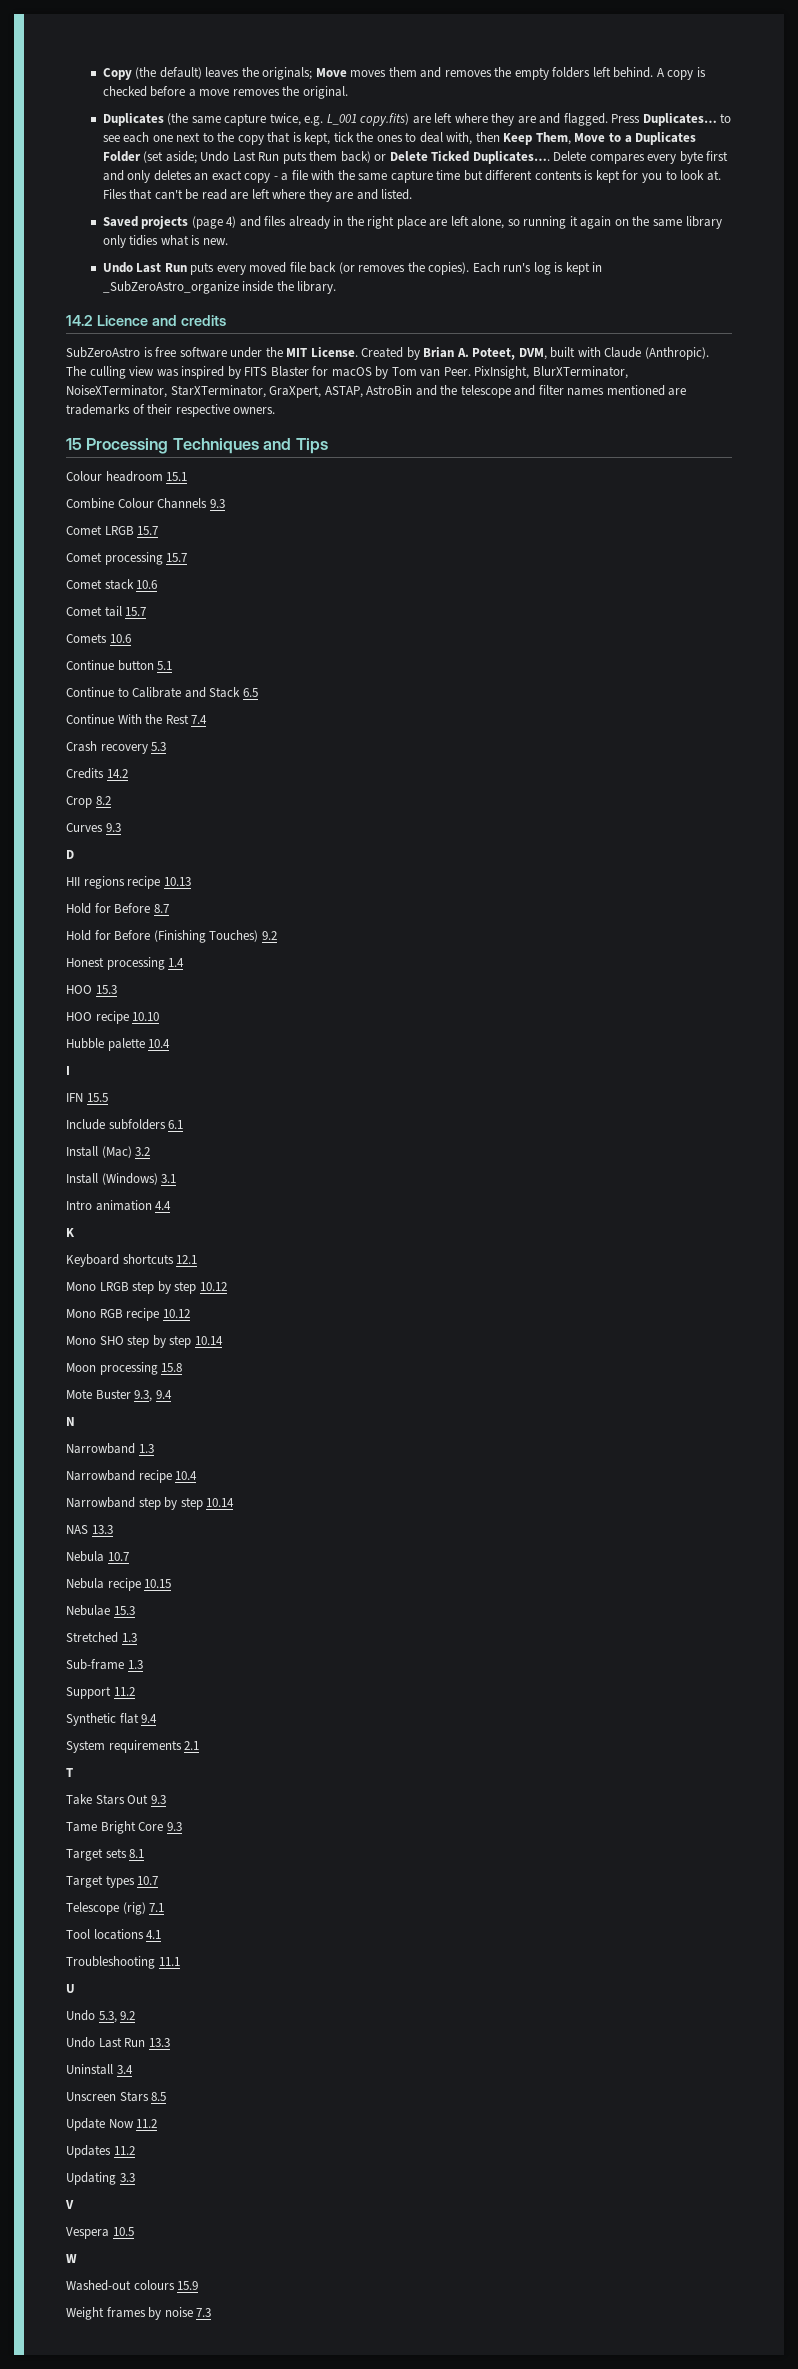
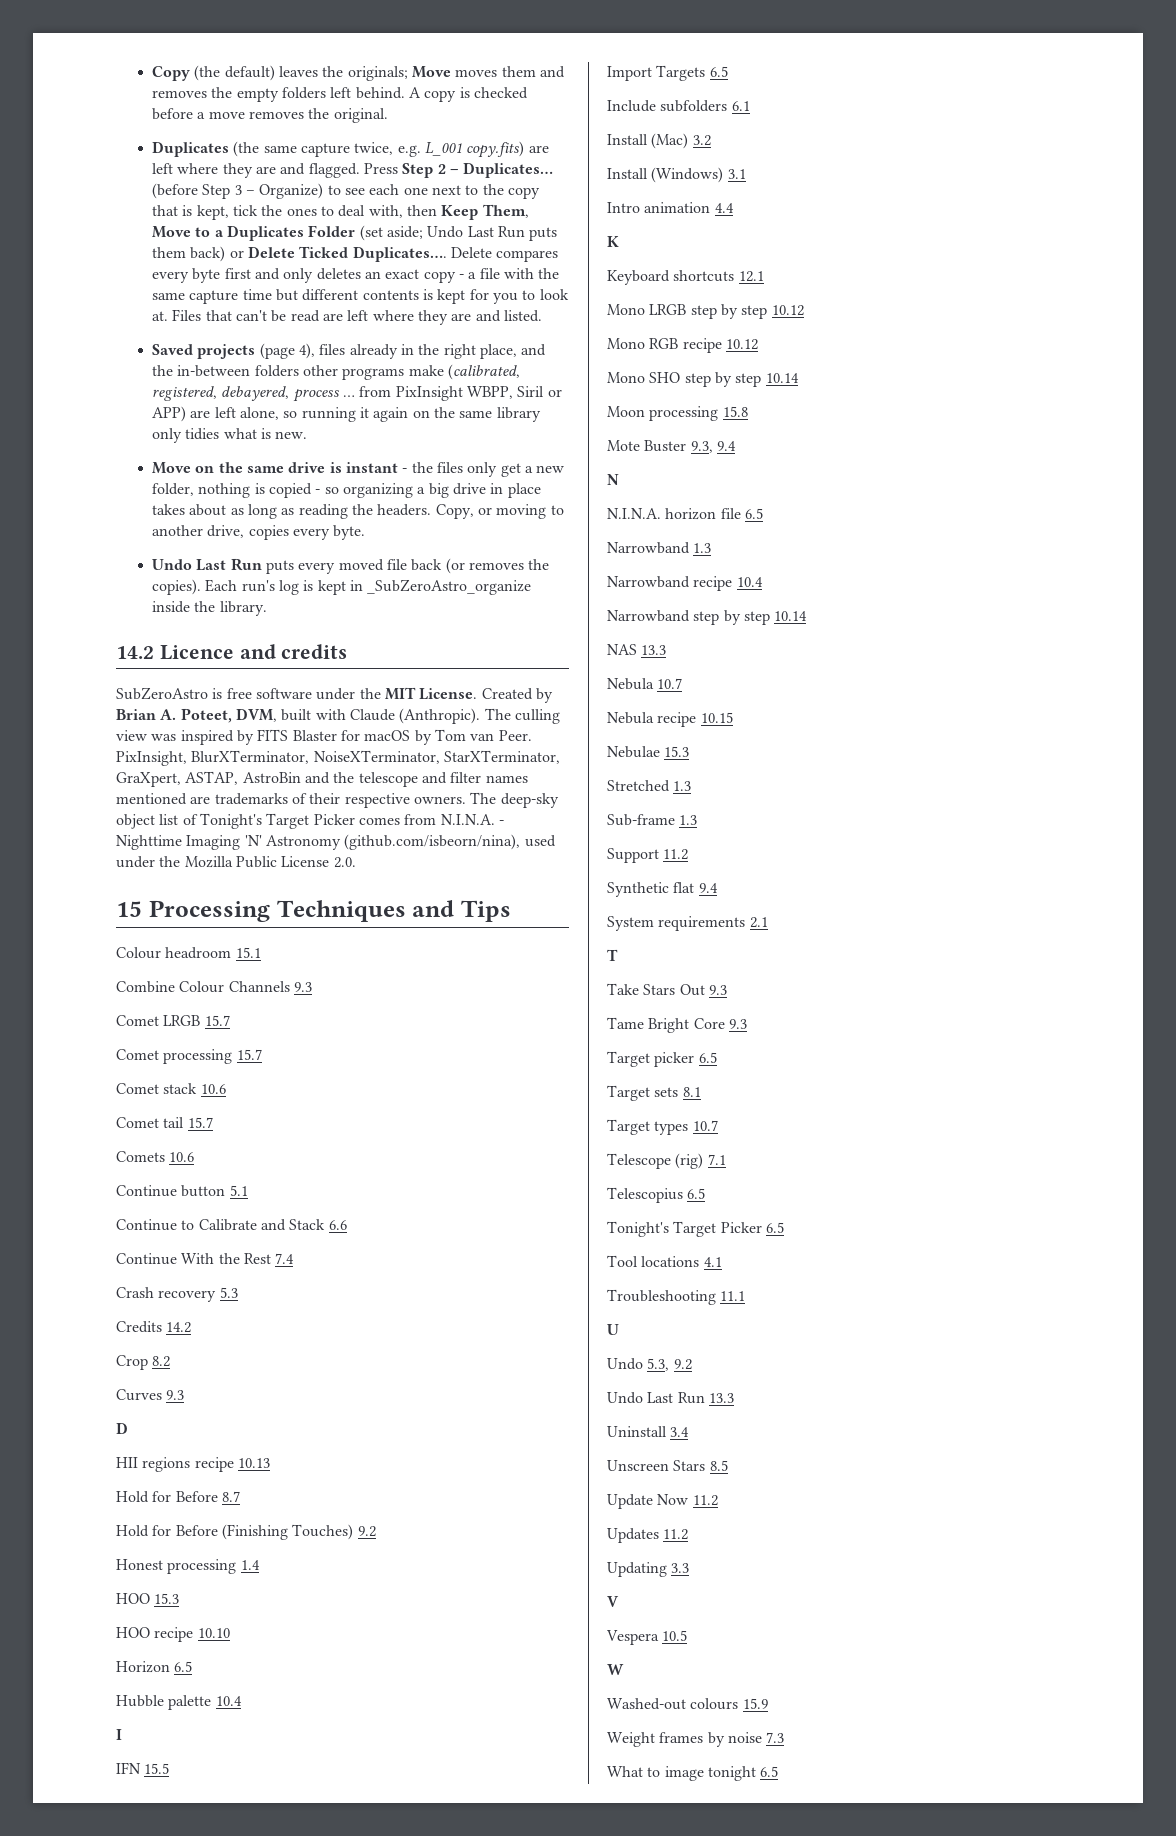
- Press Duplicates… to see each one next to the copy that is kept, tick the ones to deal with, then Keep Them, Move to a Duplicates Folder (set aside; Undo Last Run puts them back) or Delete Ticked Duplicates….
+ Press Step 2 – Duplicates… (before Step 3 – Organize) to see each one next to the copy that is kept, tick the ones to deal with, then Keep Them, Move to a Duplicates Folder (set aside; Undo Last Run puts them back) or Delete Ticked Duplicates….
- Saved projects (page 4) and files already in the right place are left alone, so running it again on the same library only tidies what is new.
+ Saved projects (page 4), files already in the right place, and the in-between folders other programs make (calibrated, registered, debayered, process … from PixInsight WBPP, Siril or APP) are left alone, so running it again on the same library only tidies what is new.
+ Move on the same drive is instant - the files only get a new folder, nothing is copied - so organizing a big drive in place takes about as long as reading the headers. Copy, or moving to another drive, copies every byte.
+ The deep-sky object list of Tonight's Target Picker comes from N.I.N.A. - Nighttime Imaging 'N' Astronomy (github.com/isbeorn/nina), used under the Mozilla Public License 2.0.
- Continue to Calibrate and Stack 6.5
+ Continue to Calibrate and Stack 6.6
+ Horizon 6.5
+ Import Targets 6.5
+ N.I.N.A. horizon file 6.5
+ Target picker 6.5
+ Telescopius 6.5
+ Tonight's Target Picker 6.5
+ What to image tonight 6.5

